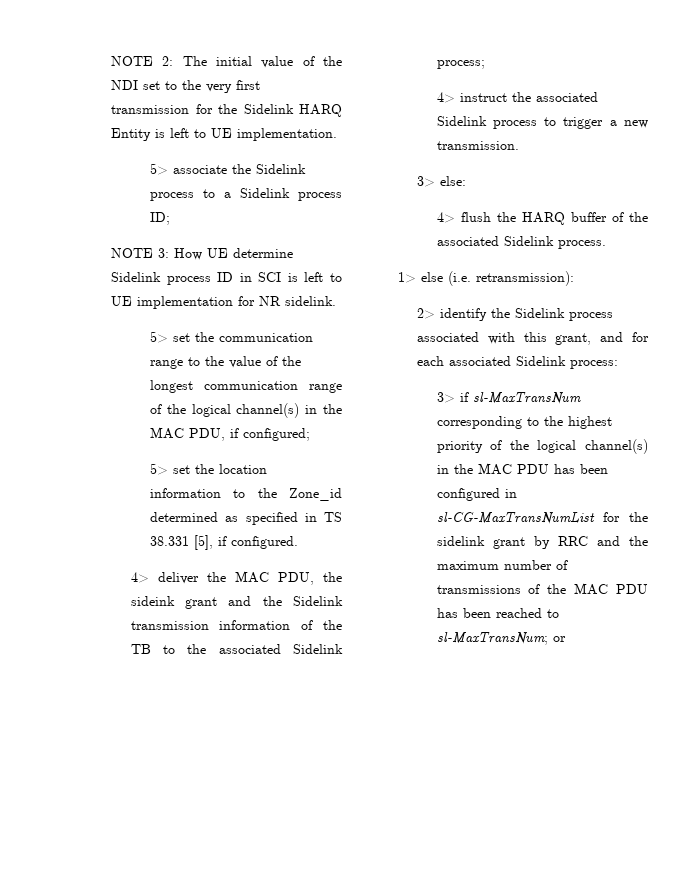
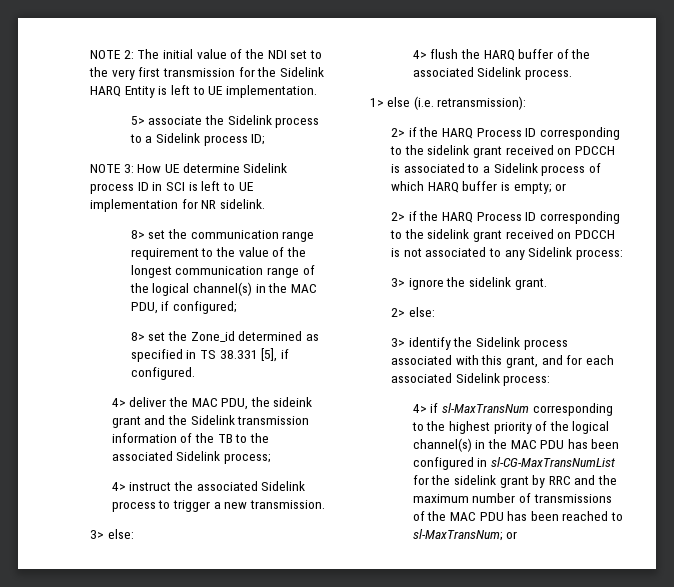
- 5> set the communication range to the value of the longest communication range of the logical channel(s) in the MAC PDU, if configured;
+ 8> set the communication range requirement to the value of the longest communication range of the logical channel(s) in the MAC PDU, if configured;
- 5> set the location information to the Zone_id determined as specified in TS 38.331 [5], if configured.
+ 8> set the Zone_id determined as specified in TS 38.331 [5], if configured.
- 2> identify the Sidelink process associated with this grant, and for each associated Sidelink process:
+ 2> if the HARQ Process ID corresponding to the sidelink grant received on PDCCH is associated to a Sidelink process of which HARQ buffer is empty; or
+ 2> if the HARQ Process ID corresponding to the sidelink grant received on PDCCH is not associated to any Sidelink process:
+ 3> ignore the sidelink grant.
+ 2> else:
+ 3> identify the Sidelink process associated with this grant, and for each associated Sidelink process:
- 3> if sl-MaxTransNum corresponding to the highest priority of the logical channel(s) in the MAC PDU has been configured in sl-CG-MaxTransNumList for the sidelink grant by RRC and the maximum number of transmissions of the MAC PDU has been reached to sl-MaxTransNum; or
+ 4> if sl-MaxTransNum corresponding to the highest priority of the logical channel(s) in the MAC PDU has been configured in sl-CG-MaxTransNumList for the sidelink grant by RRC and the maximum number of transmissions of the MAC PDU has been reached to sl-MaxTransNum; or

